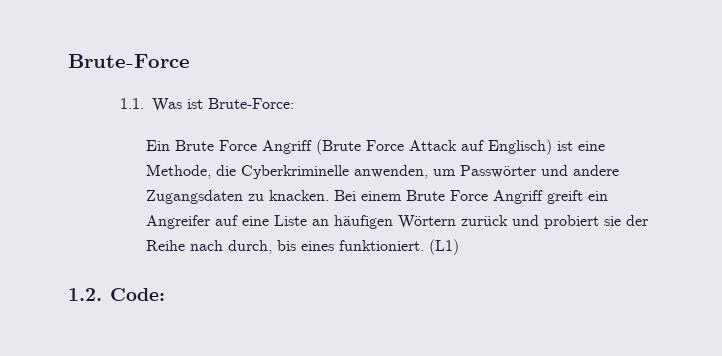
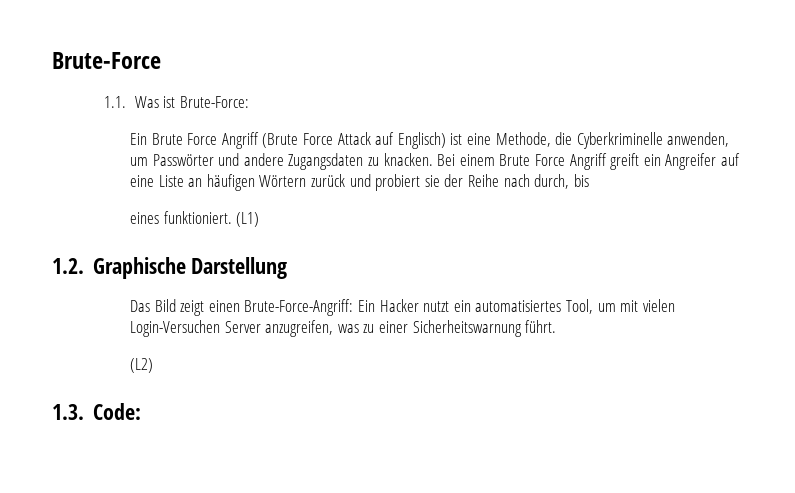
- Bei einem Brute Force Angriff greift ein Angreifer auf eine Liste an häufigen Wörtern zurück und probiert sie der Reihe nach durch, bis eines funktioniert.
+ Bei einem Brute Force Angriff greift ein Angreifer auf eine Liste an häufigen Wörtern zurück und probiert sie der Reihe nach durch, bis
+ eines funktioniert.
- 1.2. Code:
+ 1.2. Graphische Darstellung
+ Das Bild zeigt einen Brute-Force-Angriff: Ein Hacker nutzt ein automatisiertes Tool, um mit vielen Login-Versuchen Server anzugreifen, was zu einer Sicherheitswarnung führt.
+ (L2)
+ 1.3. Code:

